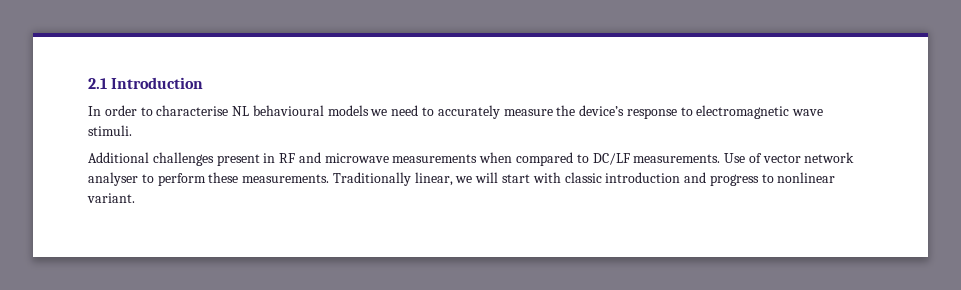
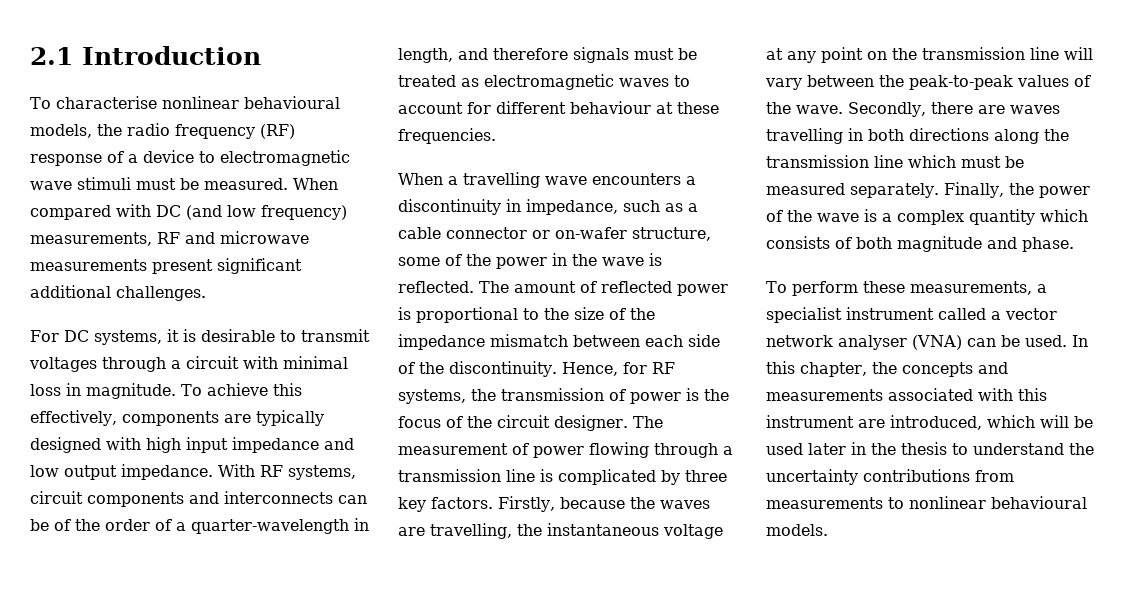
- In order to characterise NL behavioural models we need to accurately measure the device’s response to electromagnetic wave stimuli.
- Additional challenges present in RF and microwave measurements when compared to DC/LF measurements. Use of vector network analyser to perform these measurements. Traditionally linear, we will start with classic introduction and progress to nonlinear variant.
+ To characterise nonlinear behavioural models, the radio frequency (RF) response of a device to electromagnetic wave stimuli must be measured. When compared with DC (and low frequency) measurements, RF and microwave measurements present significant additional challenges.
+ For DC systems, it is desirable to transmit voltages through a circuit with minimal loss in magnitude. To achieve this effectively, components are typically designed with high input impedance and low output impedance. With RF systems, circuit components and interconnects can be of the order of a quarter-wavelength in length, and therefore signals must be treated as electromagnetic waves to account for different behaviour at these frequencies.
+ When a travelling wave encounters a discontinuity in impedance, such as a cable connector or on-wafer structure, some of the power in the wave is reflected. The amount of reflected power is proportional to the size of the impedance mismatch between each side of the discontinuity. Hence, for RF systems, the transmission of power is the focus of the circuit designer. The measurement of power flowing through a transmission line is complicated by three key factors. Firstly, because the waves are travelling, the instantaneous voltage at any point on the transmission line will vary between the peak-to-peak values of the wave. Secondly, there are waves travelling in both directions along the transmission line which must be measured separately. Finally, the power of the wave is a complex quantity which consists of both magnitude and phase.
+ To perform these measurements, a specialist instrument called a vector network analyser (VNA) can be used. In this chapter, the concepts and measurements associated with this instrument are introduced, which will be used later in the thesis to understand the uncertainty contributions from measurements to nonlinear behavioural models.

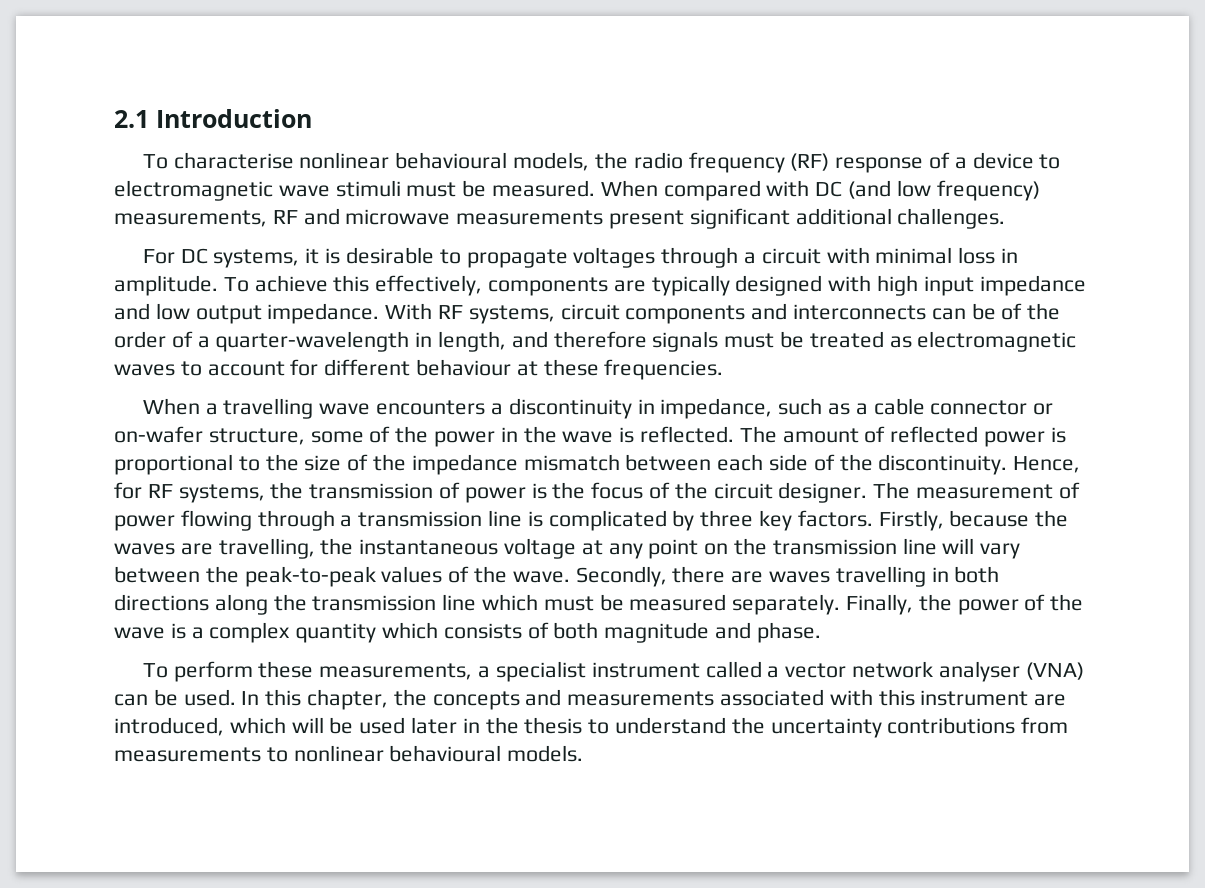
- For DC systems, it is desirable to transmit voltages through a circuit with minimal loss in magnitude.
+ For DC systems, it is desirable to propagate voltages through a circuit with minimal loss in amplitude.

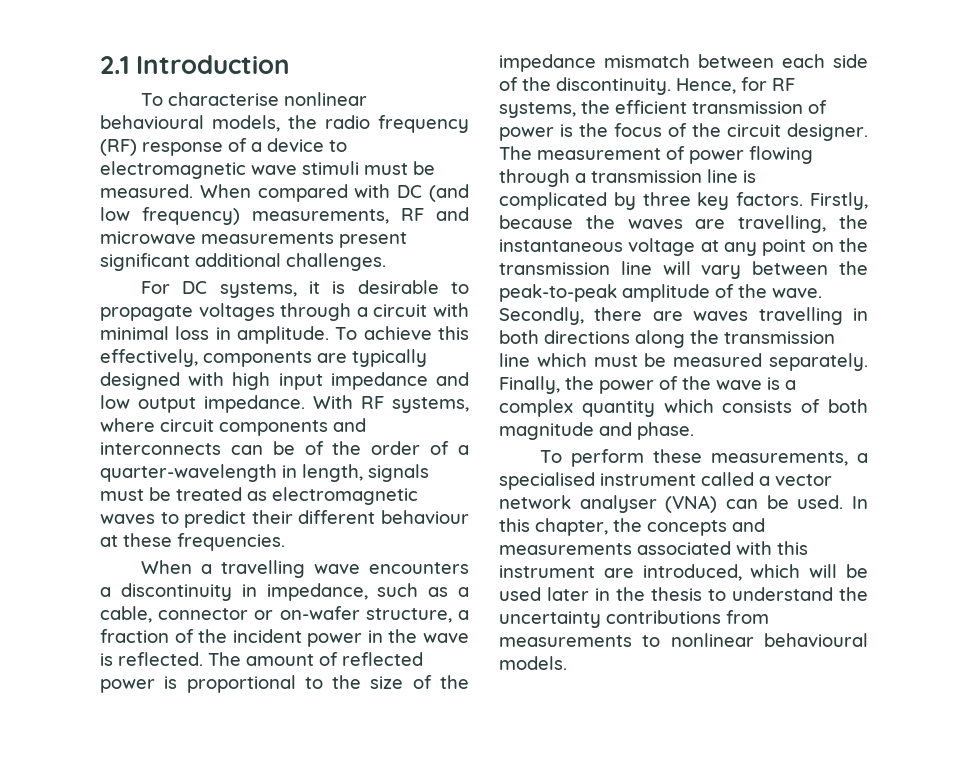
- With RF systems, circuit components and interconnects can be of the order of a quarter-wavelength in length, and therefore signals must be treated as electromagnetic waves to account for different behaviour at these frequencies.
+ With RF systems, where circuit components and interconnects can be of the order of a quarter-wavelength in length, signals must be treated as electromagnetic waves to predict their different behaviour at these frequencies.
- When a travelling wave encounters a discontinuity in impedance, such as a cable connector or on-wafer structure, some of the power in the wave is reflected.
+ When a travelling wave encounters a discontinuity in impedance, such as a cable, connector or on-wafer structure, a fraction of the incident power in the wave is reflected.
- Hence, for RF systems, the transmission of power is the focus of the circuit designer.
+ Hence, for RF systems, the efficient transmission of power is the focus of the circuit designer.
- Firstly, because the waves are travelling, the instantaneous voltage at any point on the transmission line will vary between the peak-to-peak values of the wave.
+ Firstly, because the waves are travelling, the instantaneous voltage at any point on the transmission line will vary between the peak-to-peak amplitude of the wave.
- To perform these measurements, a specialist instrument called a vector network analyser (VNA) can be used.
+ To perform these measurements, a specialised instrument called a vector network analyser (VNA) can be used.

